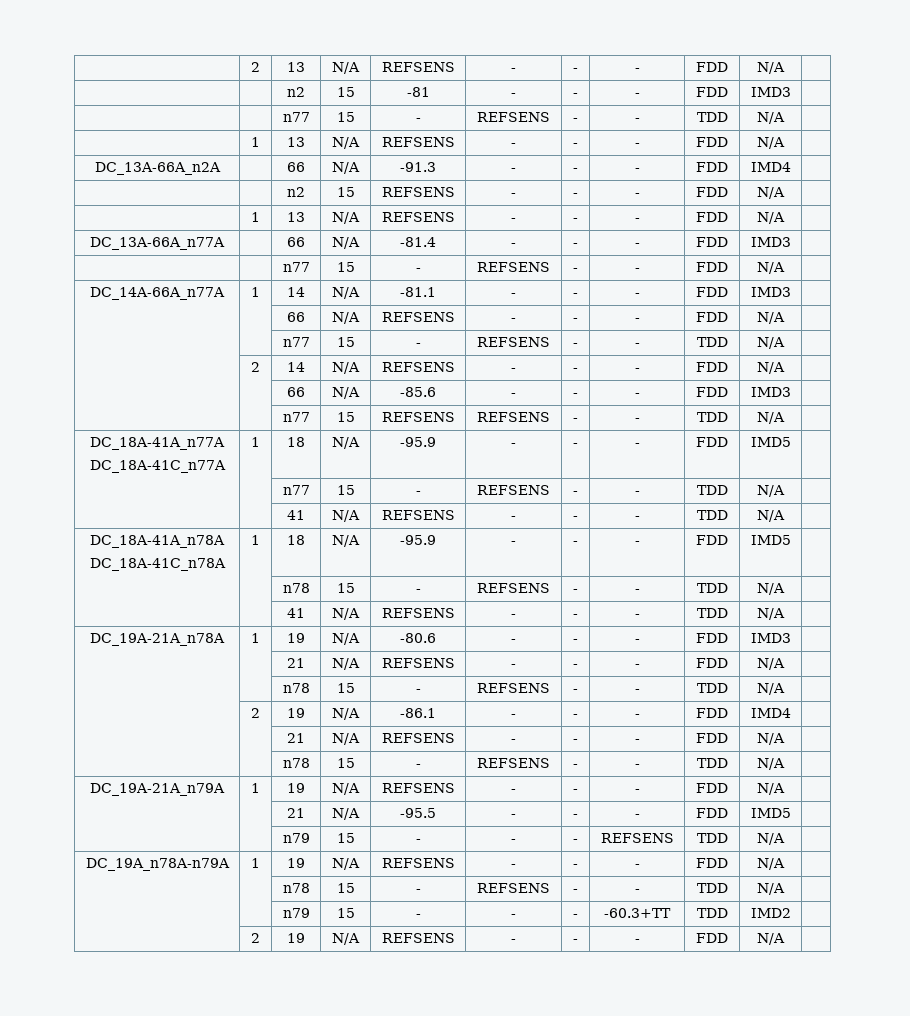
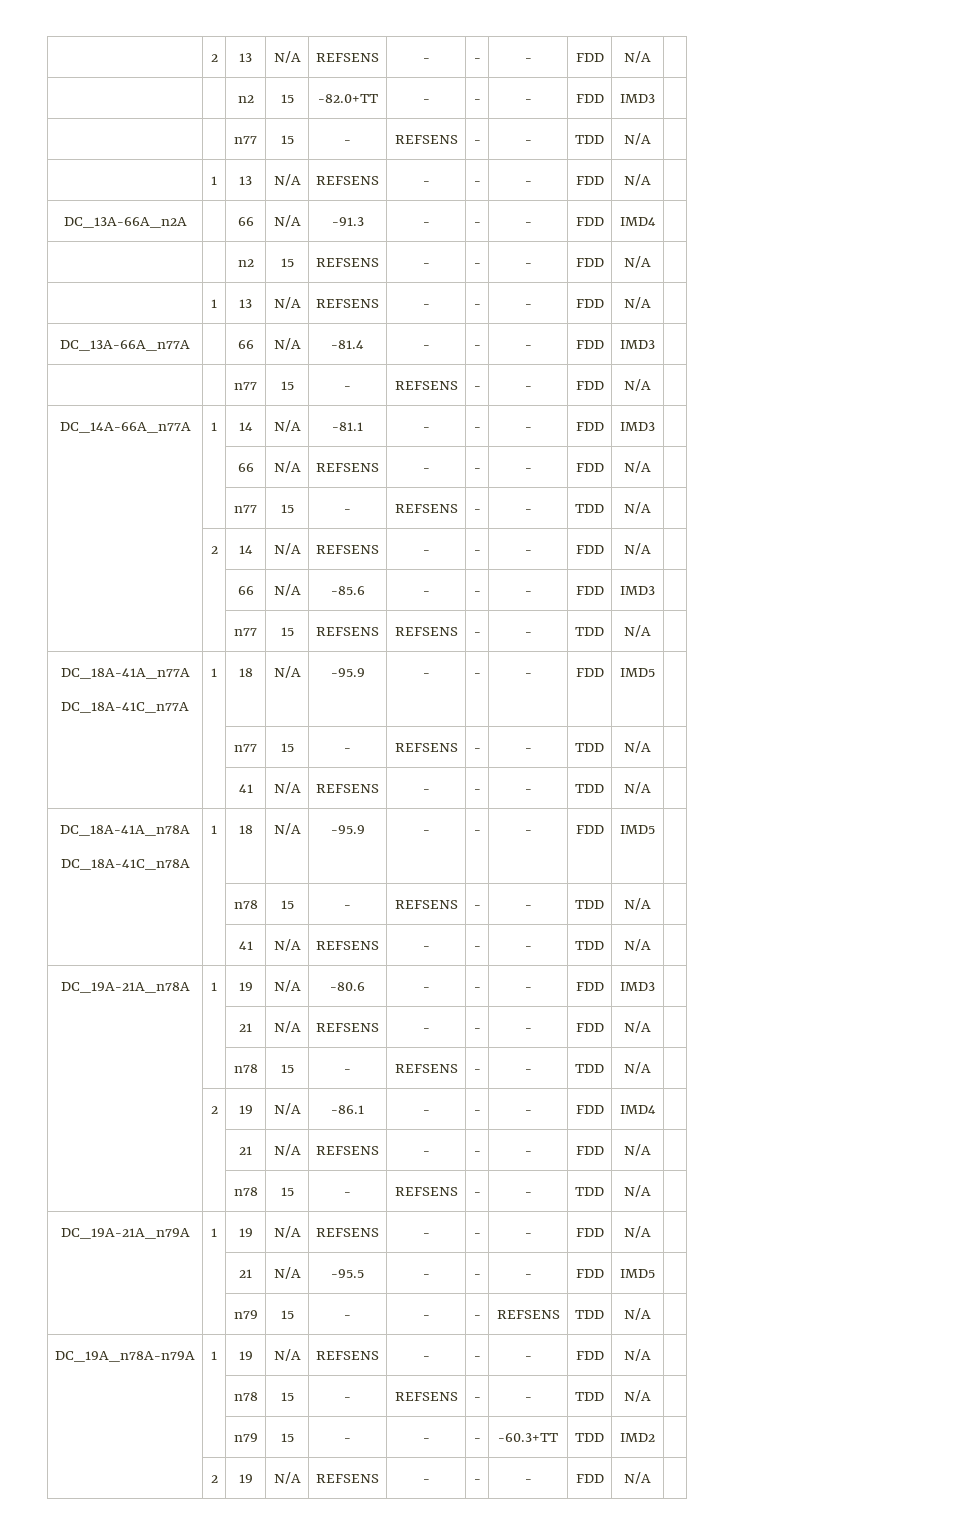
- | | n2 | 15 | -81 | - | - | - | FDD | IMD3 |
+ | | n2 | 15 | -82.0+TT | - | - | - | FDD | IMD3 |

